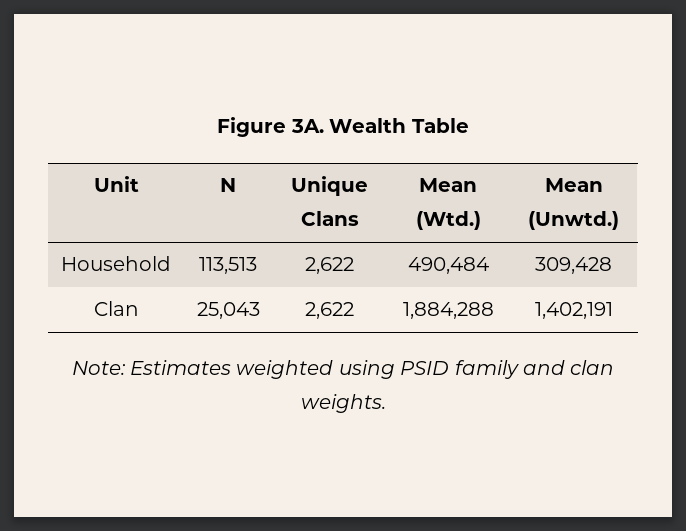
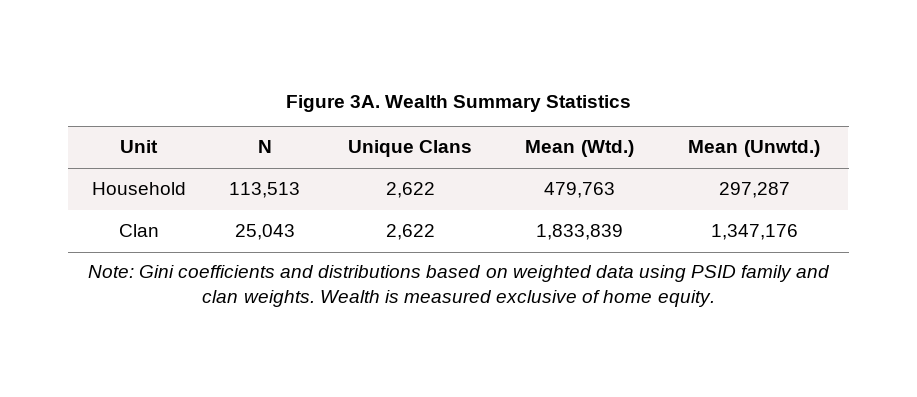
- Wealth Table
+ Wealth Summary Statistics
- Household | 113,513 | 2,622 | 490,484 | 309,428
+ Household | 113,513 | 2,622 | 479,763 | 297,287
- Clan | 25,043 | 2,622 | 1,884,288 | 1,402,191
+ Clan | 25,043 | 2,622 | 1,833,839 | 1,347,176
- Note: Estimates weighted using PSID family and clan weights.
+ Note: Gini coefficients and distributions based on weighted data using PSID family and clan weights.
+ Wealth is measured exclusive of home equity.

